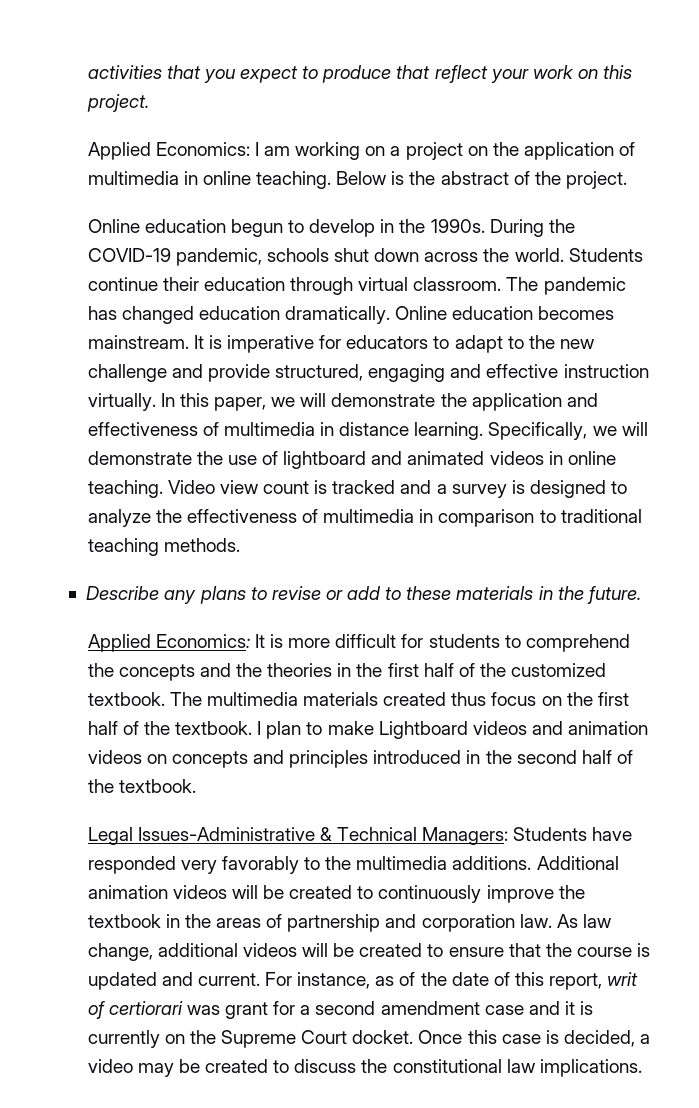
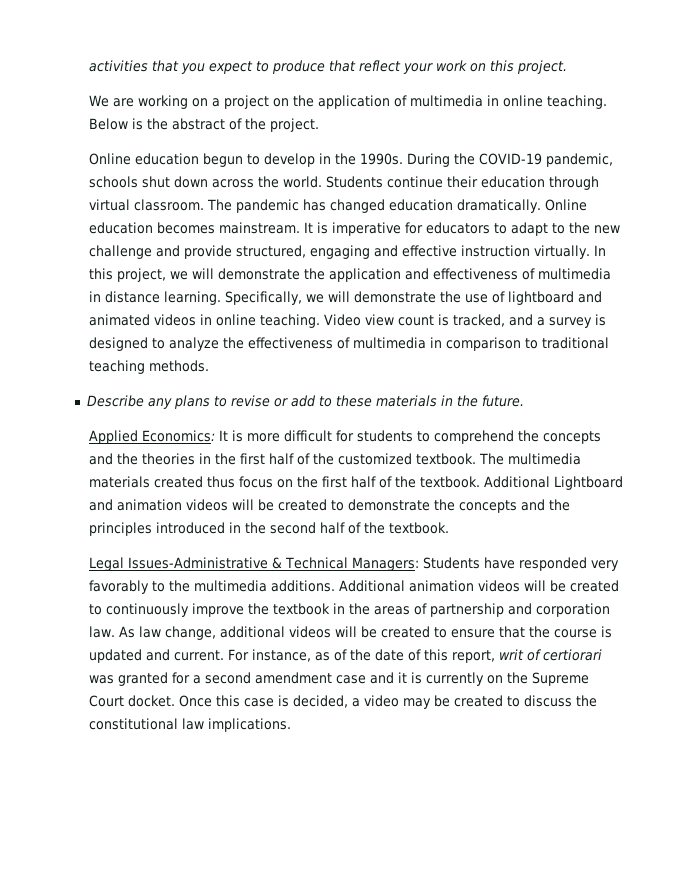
- Applied Economics: I am working on a project on the application of multimedia in online teaching.
+ We are working on a project on the application of multimedia in online teaching.
- In this paper, we will demonstrate the application and effectiveness of multimedia in distance learning.
+ In this project, we will demonstrate the application and effectiveness of multimedia in distance learning.
- Video view count is tracked and a survey is designed to analyze the effectiveness of multimedia in comparison to traditional teaching methods.
+ Video view count is tracked, and a survey is designed to analyze the effectiveness of multimedia in comparison to traditional teaching methods.
- I plan to make Lightboard videos and animation videos on concepts and principles introduced in the second half of the textbook.
+ Additional Lightboard and animation videos will be created to demonstrate the concepts and the principles introduced in the second half of the textbook.
- For instance, as of the date of this report, writ of certiorari was grant for a second amendment case and it is currently on the Supreme Court docket.
+ For instance, as of the date of this report, writ of certiorari was granted for a second amendment case and it is currently on the Supreme Court docket.

